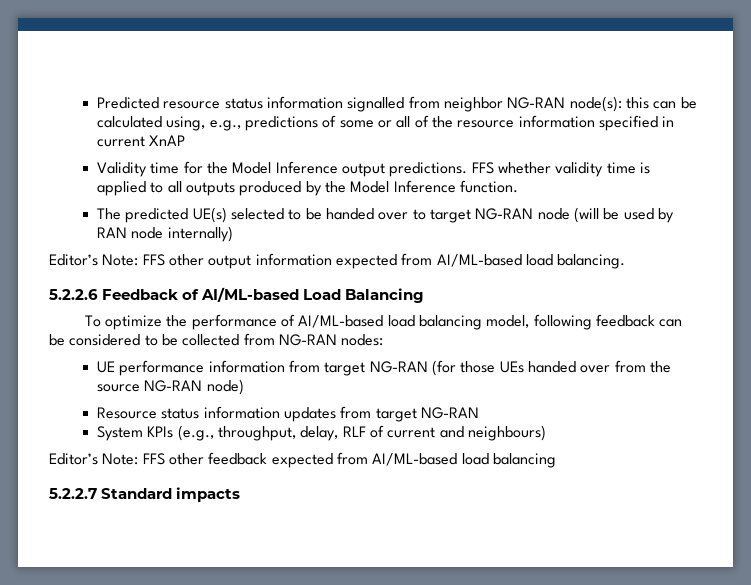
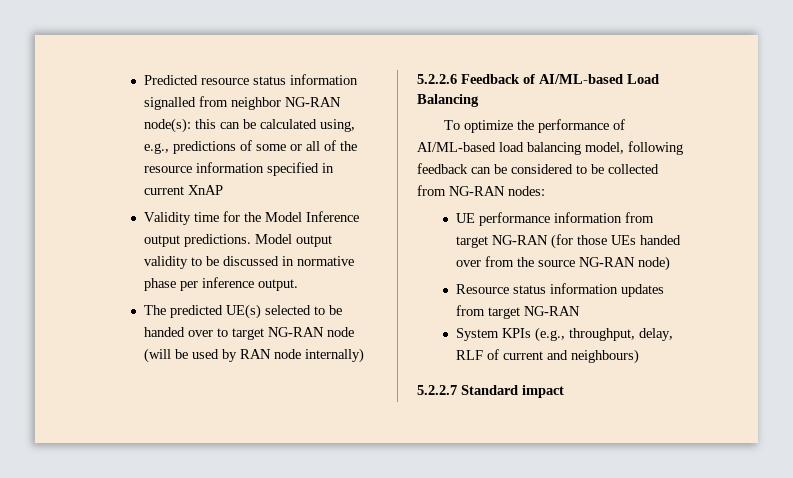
- FFS whether validity time is applied to all outputs produced by the Model Inference function.
+ Model output validity to be discussed in normative phase per inference output.
- Editor’s Note: FFS other output information expected from AI/ML-based load balancing.
- Editor’s Note: FFS other feedback expected from AI/ML-based load balancing
- 5.2.2.7 Standard impacts
+ 5.2.2.7 Standard impact

